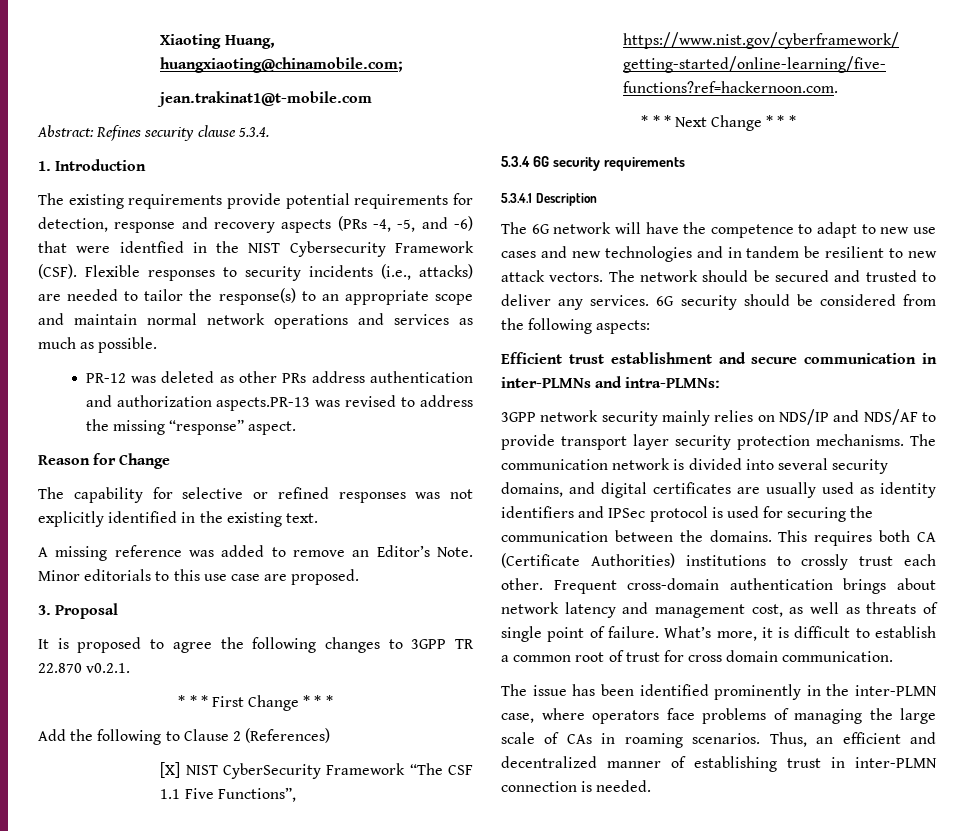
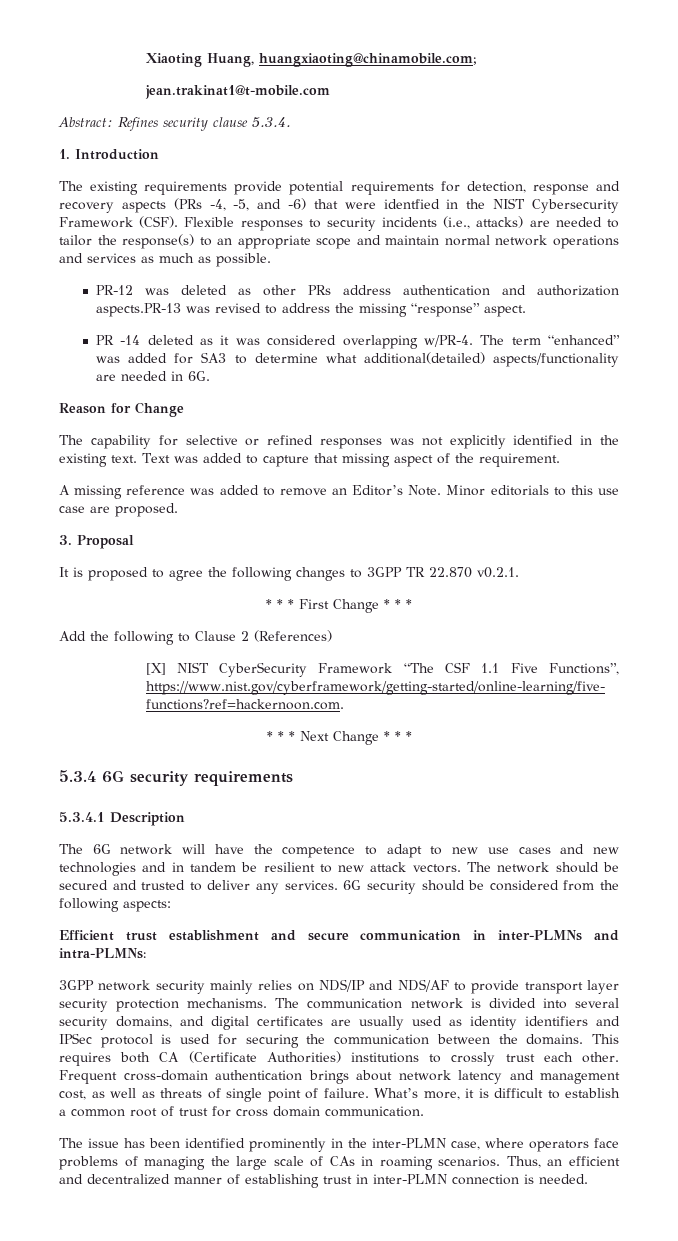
+ PR -14 deleted as it was considered overlapping w/PR-4. The term “enhanced” was added for SA3 to determine what additional(detailed) aspects/functionality are needed in 6G.
+ Text was added to capture that missing aspect of the requirement.

